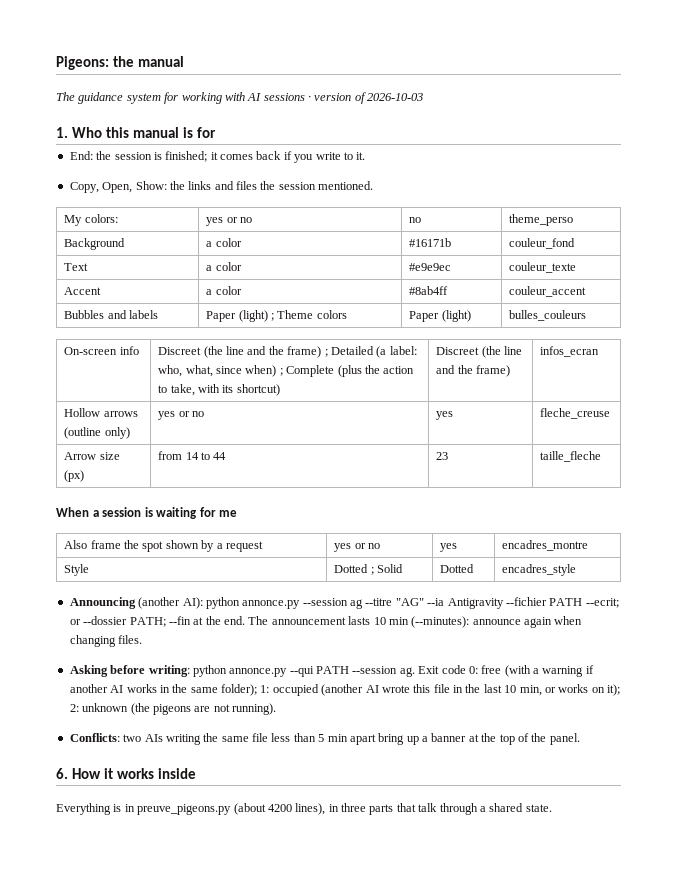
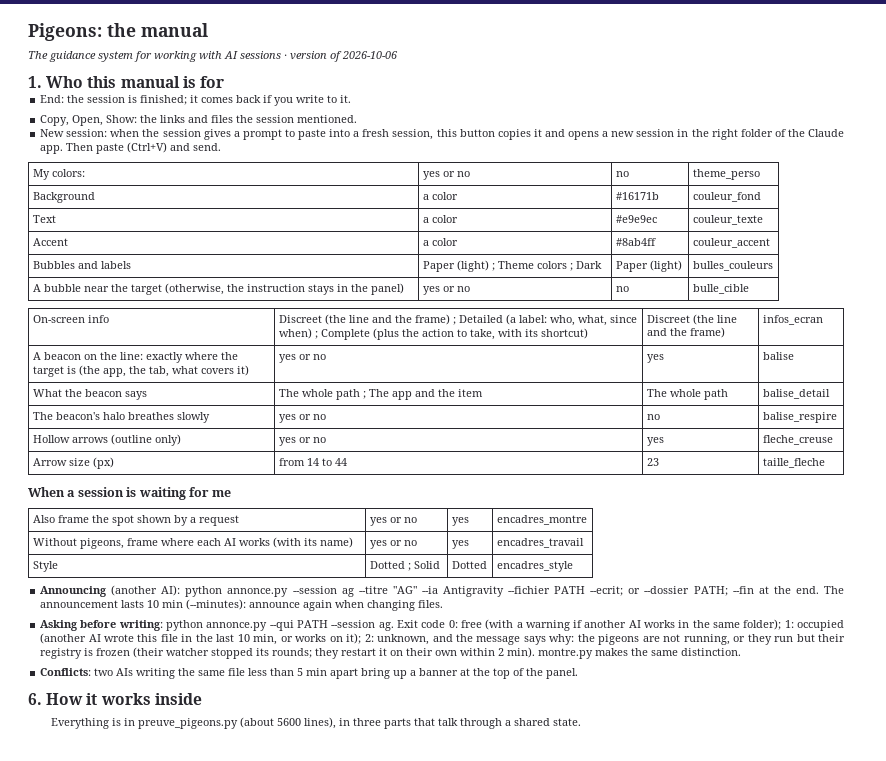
- The guidance system for working with AI sessions · version of 2026-10-03
+ The guidance system for working with AI sessions · version of 2026-10-06
+ New session: when the session gives a prompt to paste into a fresh session, this button copies it and opens a new session in the right folder of the Claude app. Then paste (Ctrl+V) and send.
- Bubbles and labels | Paper (light) ; Theme colors | Paper (light) | bulles_couleurs
+ Bubbles and labels | Paper (light) ; Theme colors ; Dark | Paper (light) | bulles_couleurs
+ A bubble near the target (otherwise, the instruction stays in the panel) | yes or no | no | bulle_cible
+ A beacon on the line: exactly where the target is (the app, the tab, what covers it) | yes or no | yes | balise
+ What the beacon says | The whole path ; The app and the item | The whole path | balise_detail
+ The beacon's halo breathes slowly | yes or no | no | balise_respire
+ Without pigeons, frame where each AI works (with its name) | yes or no | yes | encadres_travail
- Exit code 0: free (with a warning if another AI works in the same folder); 1: occupied (another AI wrote this file in the last 10 min, or works on it); 2: unknown (the pigeons are not running).
+ Exit code 0: free (with a warning if another AI works in the same folder); 1: occupied (another AI wrote this file in the last 10 min, or works on it); 2: unknown, and the message says why: the pigeons are not running, or they run but their registry is frozen (their watcher stopped its rounds; they restart it on their own within 2 min). montre.py makes the same distinction.
- Everything is in preuve_pigeons.py (about 4200 lines), in three parts that talk through a shared state.
+ Everything is in preuve_pigeons.py (about 5600 lines), in three parts that talk through a shared state.

